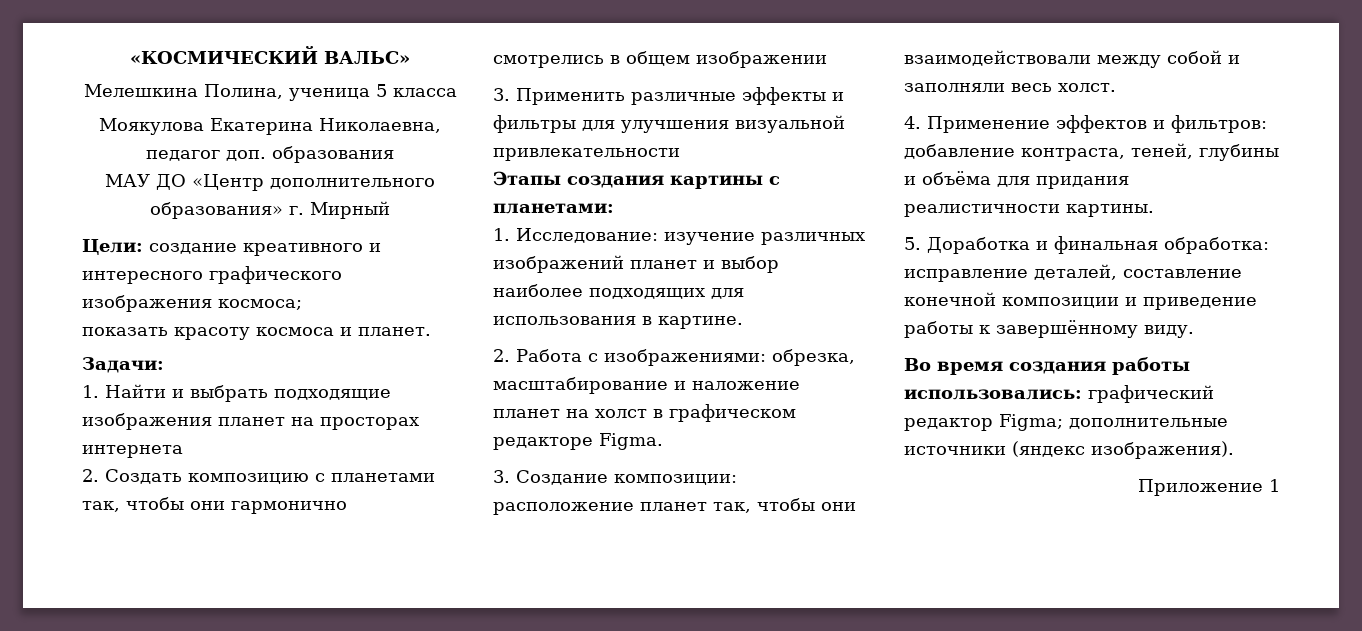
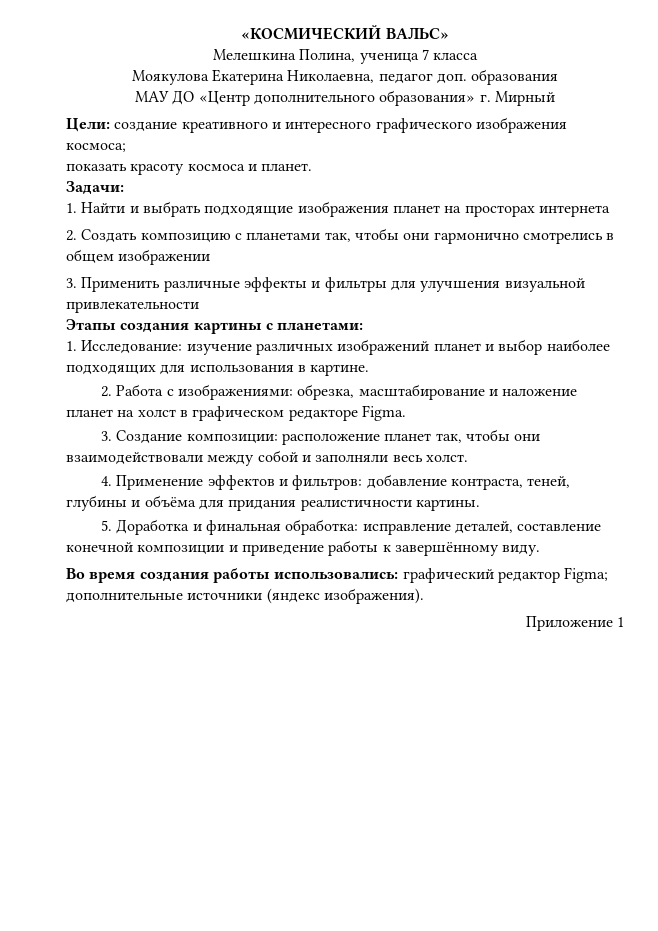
- Мелешкина Полина, ученица 5 класса
+ Мелешкина Полина, ученица 7 класса

